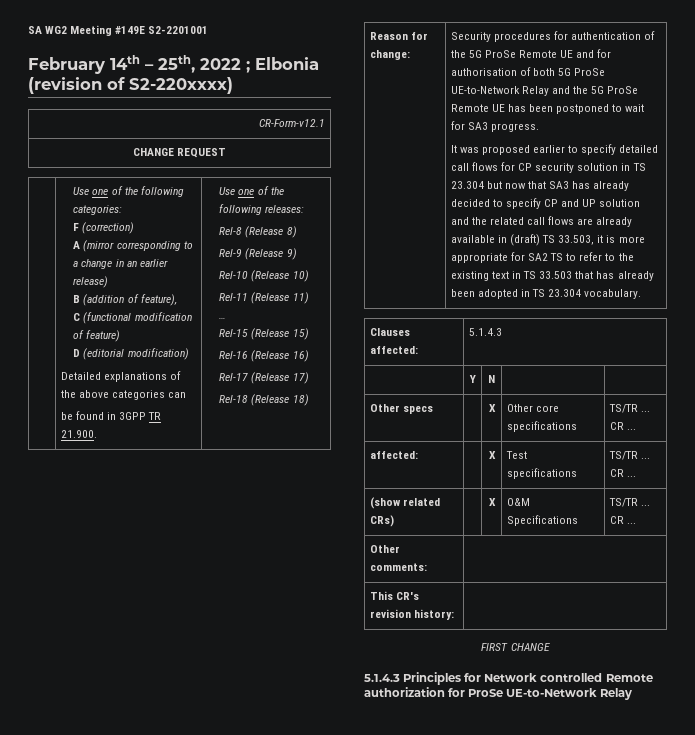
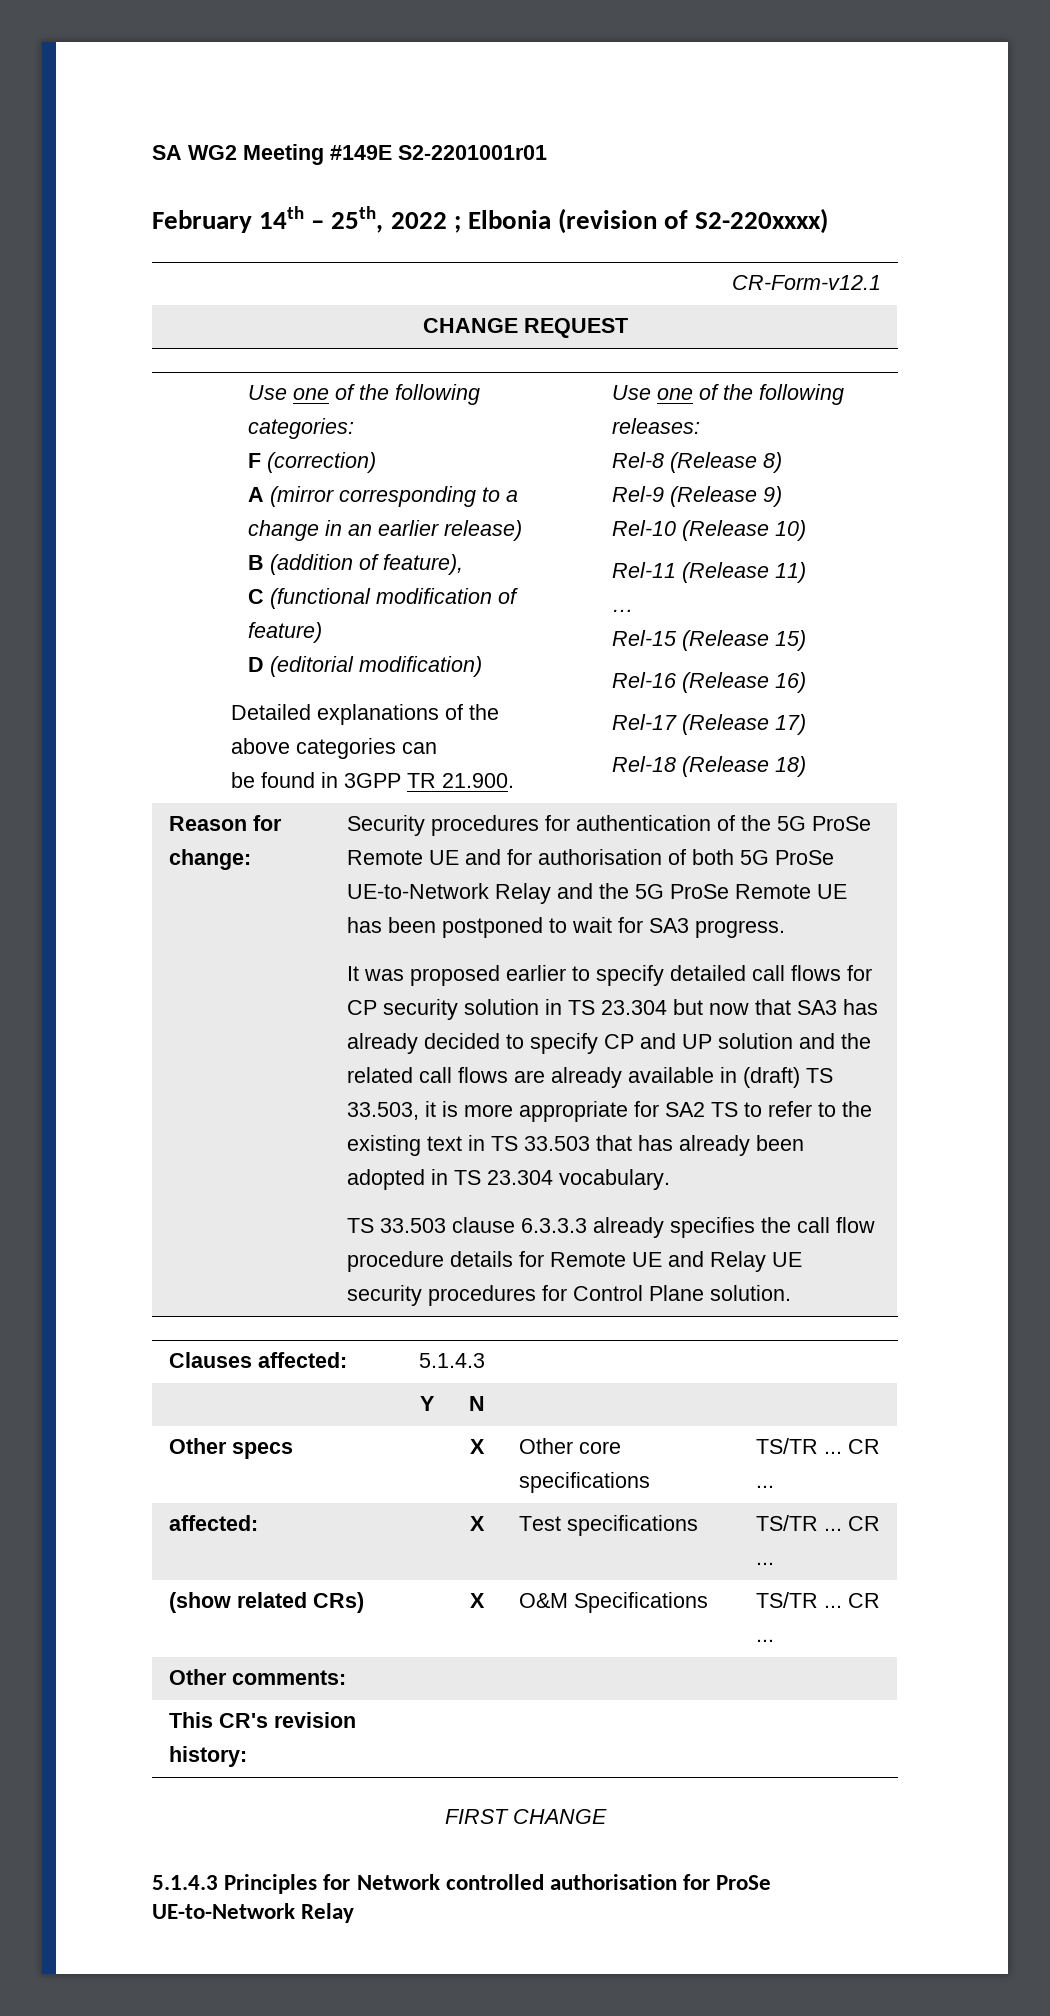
- SA WG2 Meeting #149E S2-2201001
+ SA WG2 Meeting #149E S2-2201001r01
+ TS 33.503 clause 6.3.3.3 already specifies the call flow procedure details for Remote UE and Relay UE security procedures for Control Plane solution.
- 5.1.4.3 Principles for Network controlled Remote authorization for ProSe UE-to-Network Relay
+ 5.1.4.3 Principles for Network controlled authorisation for ProSe UE-to-Network Relay

